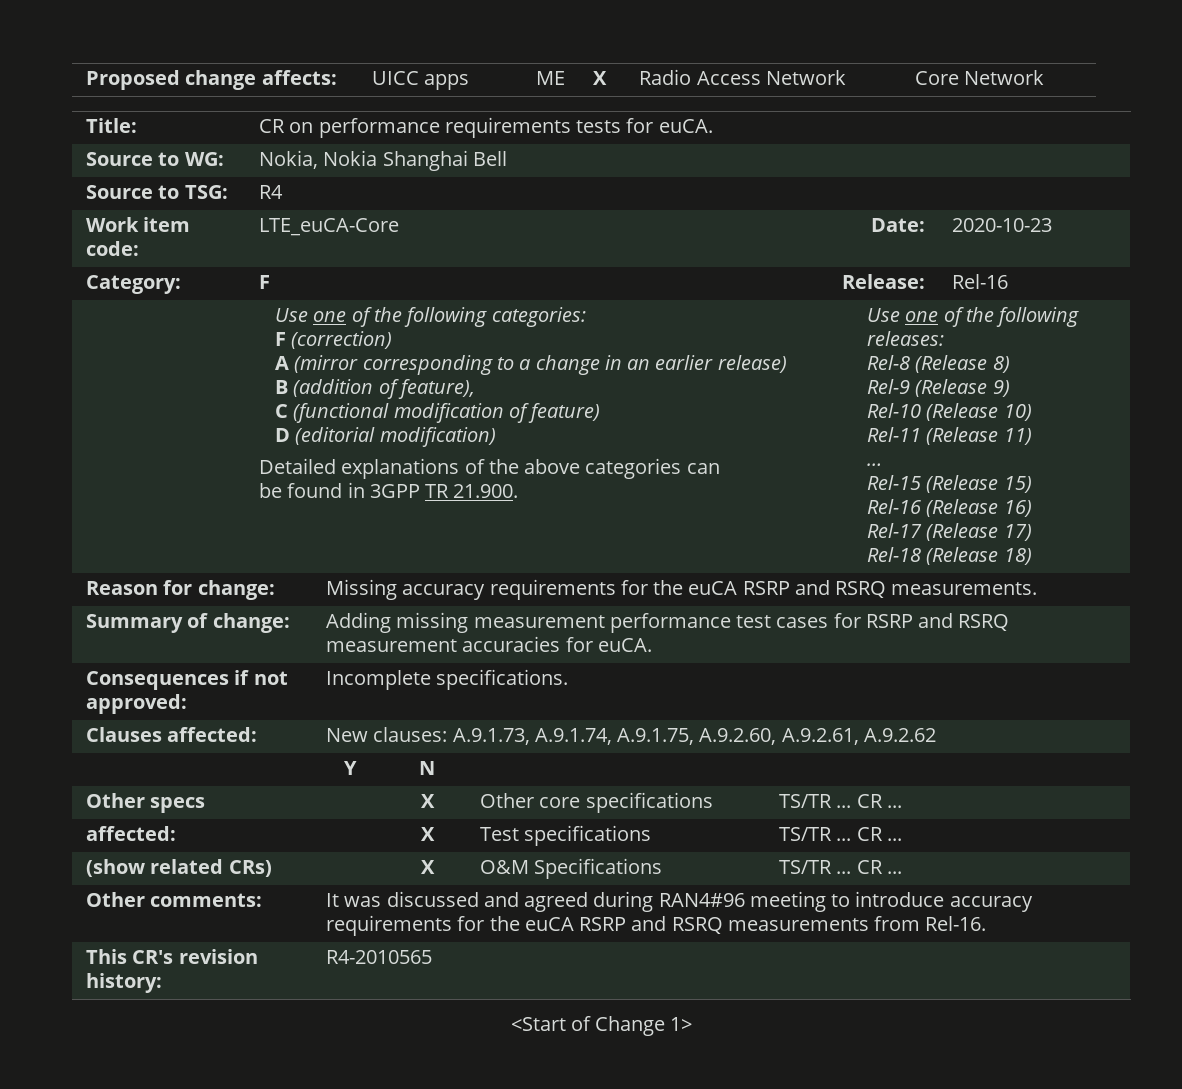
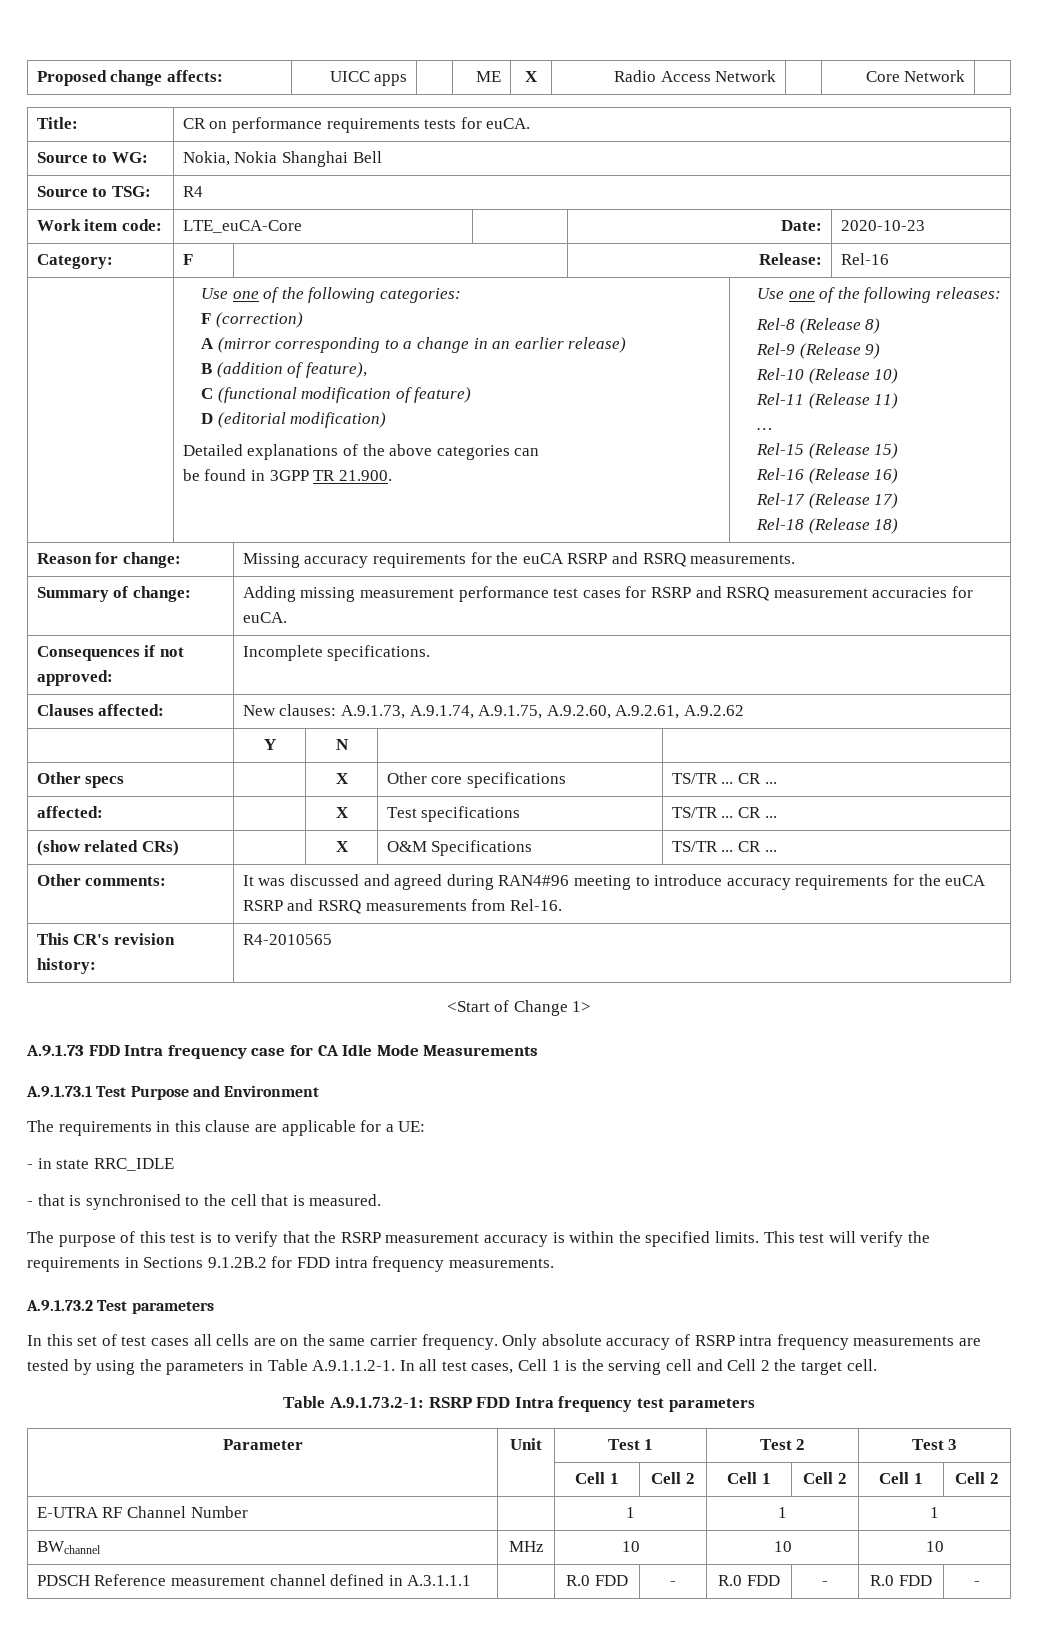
+ A.9.1.73 FDD Intra frequency case for CA Idle Mode Measurements
+ A.9.1.73.1 Test Purpose and Environment
+ The requirements in this clause are applicable for a UE:
+ - in state RRC_IDLE
+ - that is synchronised to the cell that is measured.
+ The purpose of this test is to verify that the RSRP measurement accuracy is within the specified limits. This test will verify the requirements in Sections 9.1.2B.2 for FDD intra frequency measurements.
+ A.9.1.73.2 Test parameters
+ In this set of test cases all cells are on the same carrier frequency. Only absolute accuracy of RSRP intra frequency measurements are tested by using the parameters in Table A.9.1.1.2-1. In all test cases, Cell 1 is the serving cell and Cell 2 the target cell.
+ Table A.9.1.73.2-1: RSRP FDD Intra frequency test parameters
+ Parameter | Unit | Test 1 | Test 2 | Test 3
+ | | Cell 1 | Cell 2 | Cell 1 | Cell 2 | Cell 1 | Cell 2
+ E-UTRA RF Channel Number | | 1 | 1 | 1
+ BWchannel | MHz | 10 | 10 | 10
+ PDSCH Reference measurement channel defined in A.3.1.1.1 | | R.0 FDD | - | R.0 FDD | - | R.0 FDD | -

